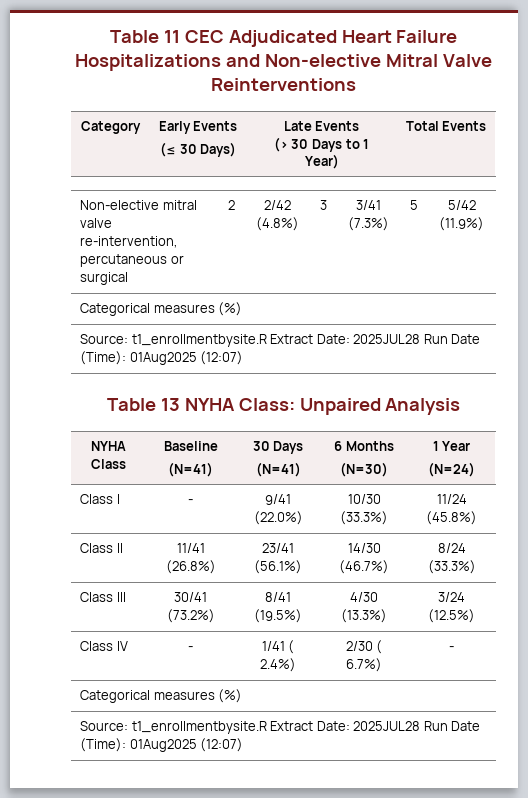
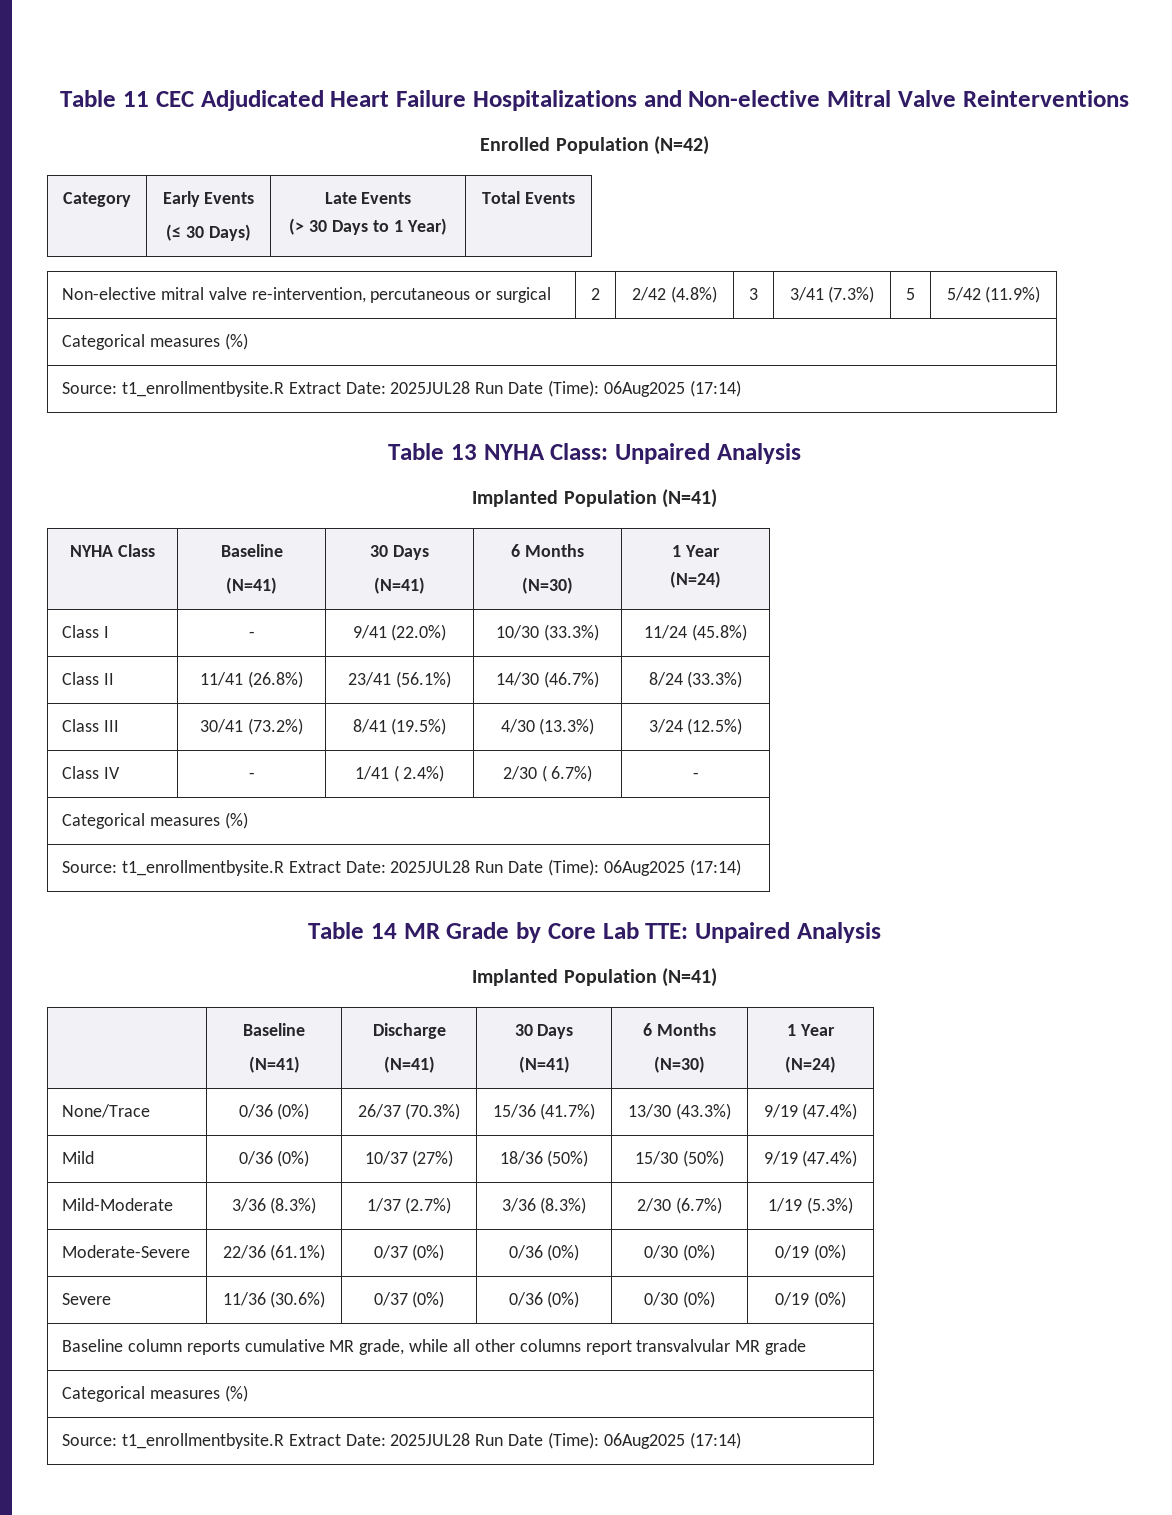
+ Enrolled Population (N=42)
  Non-elective mitral valve re-intervention, percutaneous or surgical | 2 | 2/42 (4.8%) | 3 | 3/41 (7.3%) | 5 | 5/42 (11.9%)
  Categorical measures (%)
- Source: t1_enrollmentbysite.R Extract Date: 2025JUL28 Run Date (Time): 01Aug2025 (12:07)
+ Source: t1_enrollmentbysite.R Extract Date: 2025JUL28 Run Date (Time): 06Aug2025 (17:14)
  Table 13 NYHA Class: Unpaired Analysis
+ Implanted Population (N=41)
  Class IV | - | 1/41 ( 2.4%) | 2/30 ( 6.7%) | -
  Categorical measures (%)
- Source: t1_enrollmentbysite.R Extract Date: 2025JUL28 Run Date (Time): 01Aug2025 (12:07)
+ Source: t1_enrollmentbysite.R Extract Date: 2025JUL28 Run Date (Time): 06Aug2025 (17:14)
+ Table 14 MR Grade by Core Lab TTE: Unpaired Analysis
+ Implanted Population (N=41)
+ | Baseline
+ (N=41) | Discharge
+ (N=41) | 30 Days
+ (N=41) | 6 Months
+ (N=30) | 1 Year
+ (N=24)
+ None/Trace | 0/36 (0%) | 26/37 (70.3%) | 15/36 (41.7%) | 13/30 (43.3%) | 9/19 (47.4%)
+ Mild | 0/36 (0%) | 10/37 (27%) | 18/36 (50%) | 15/30 (50%) | 9/19 (47.4%)
+ Mild-Moderate | 3/36 (8.3%) | 1/37 (2.7%) | 3/36 (8.3%) | 2/30 (6.7%) | 1/19 (5.3%)
+ Moderate-Severe | 22/36 (61.1%) | 0/37 (0%) | 0/36 (0%) | 0/30 (0%) | 0/19 (0%)
+ Severe | 11/36 (30.6%) | 0/37 (0%) | 0/36 (0%) | 0/30 (0%) | 0/19 (0%)
+ Baseline column reports cumulative MR grade, while all other columns report transvalvular MR grade
+ Categorical measures (%)
+ Source: t1_enrollmentbysite.R Extract Date: 2025JUL28 Run Date (Time): 06Aug2025 (17:14)

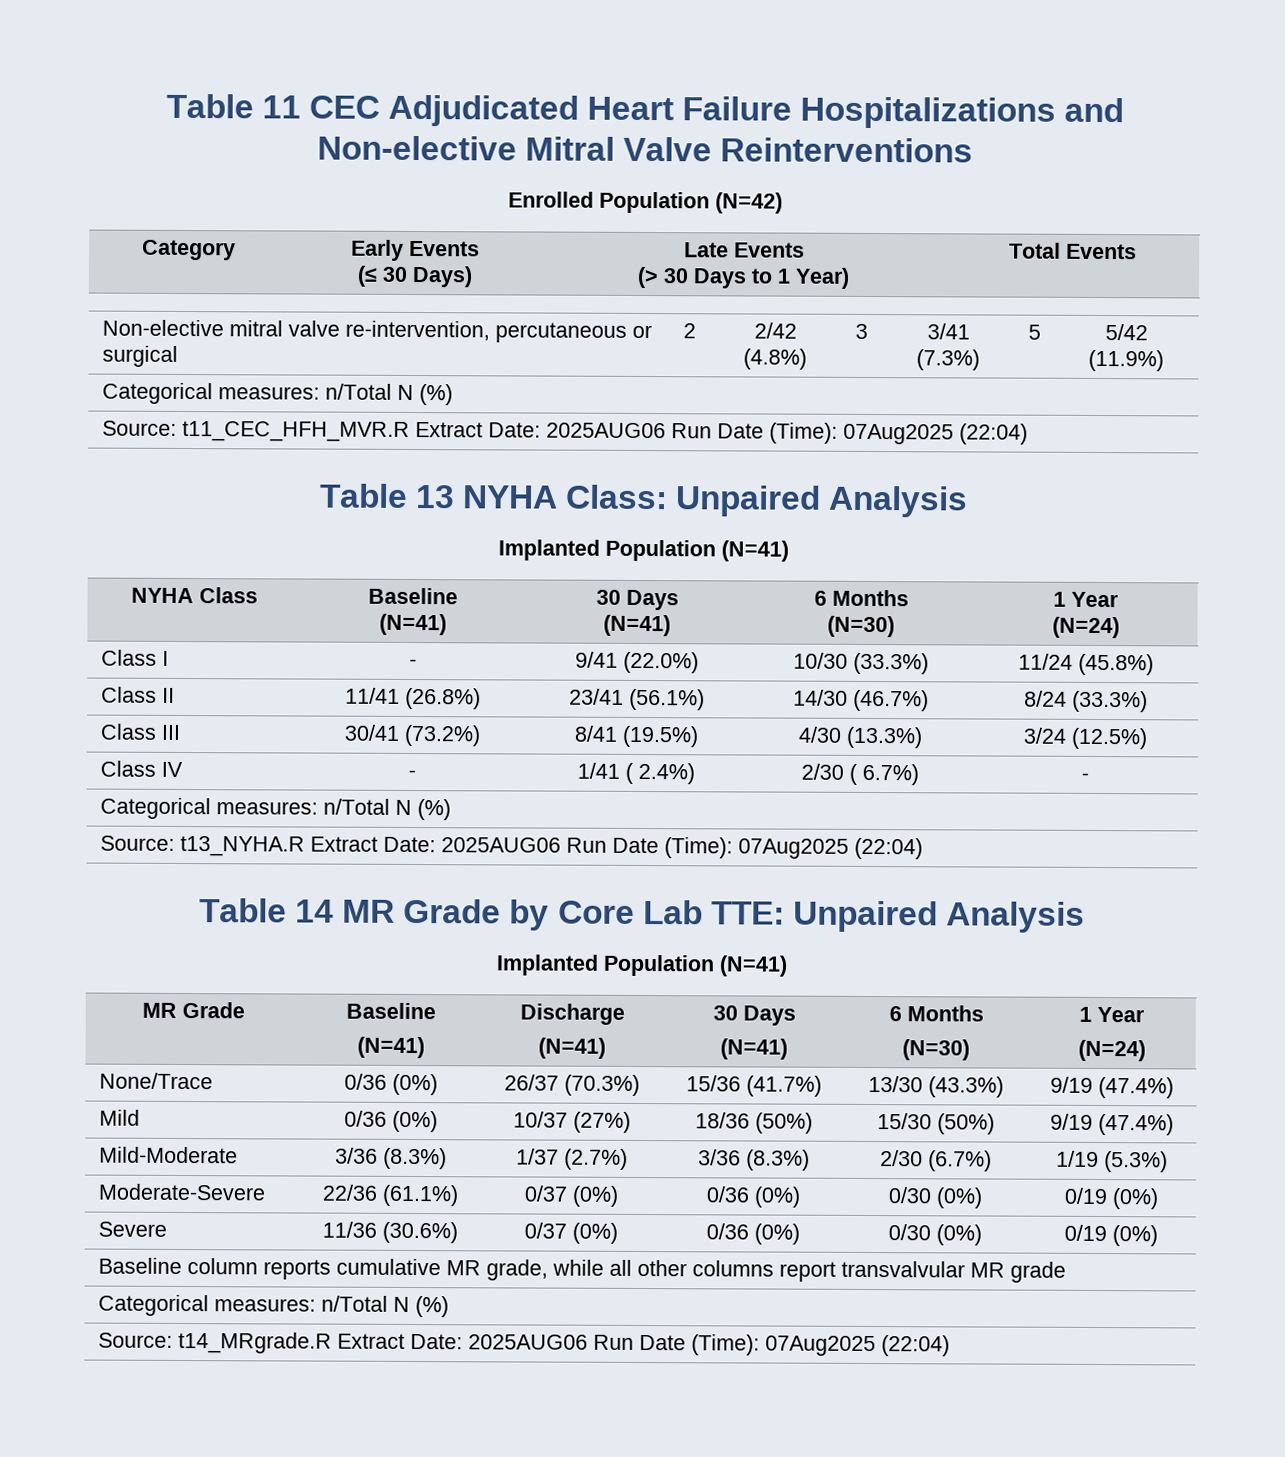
  Non-elective mitral valve re-intervention, percutaneous or surgical | 2 | 2/42 (4.8%) | 3 | 3/41 (7.3%) | 5 | 5/42 (11.9%)
- Categorical measures (%)
- Source: t1_enrollmentbysite.R Extract Date: 2025JUL28 Run Date (Time): 06Aug2025 (17:14)
+ Categorical measures: n/Total N (%)
+ Source: t11_CEC_HFH_MVR.R Extract Date: 2025AUG06 Run Date (Time): 07Aug2025 (22:04)
  Class IV | - | 1/41 ( 2.4%) | 2/30 ( 6.7%) | -
- Categorical measures (%)
- Source: t1_enrollmentbysite.R Extract Date: 2025JUL28 Run Date (Time): 06Aug2025 (17:14)
+ Categorical measures: n/Total N (%)
+ Source: t13_NYHA.R Extract Date: 2025AUG06 Run Date (Time): 07Aug2025 (22:04)
  Table 14 MR Grade by Core Lab TTE: Unpaired Analysis
  Implanted Population (N=41)
- | Baseline
+ MR Grade | Baseline
  Baseline column reports cumulative MR grade, while all other columns report transvalvular MR grade
- Categorical measures (%)
- Source: t1_enrollmentbysite.R Extract Date: 2025JUL28 Run Date (Time): 06Aug2025 (17:14)
+ Categorical measures: n/Total N (%)
+ Source: t14_MRgrade.R Extract Date: 2025AUG06 Run Date (Time): 07Aug2025 (22:04)

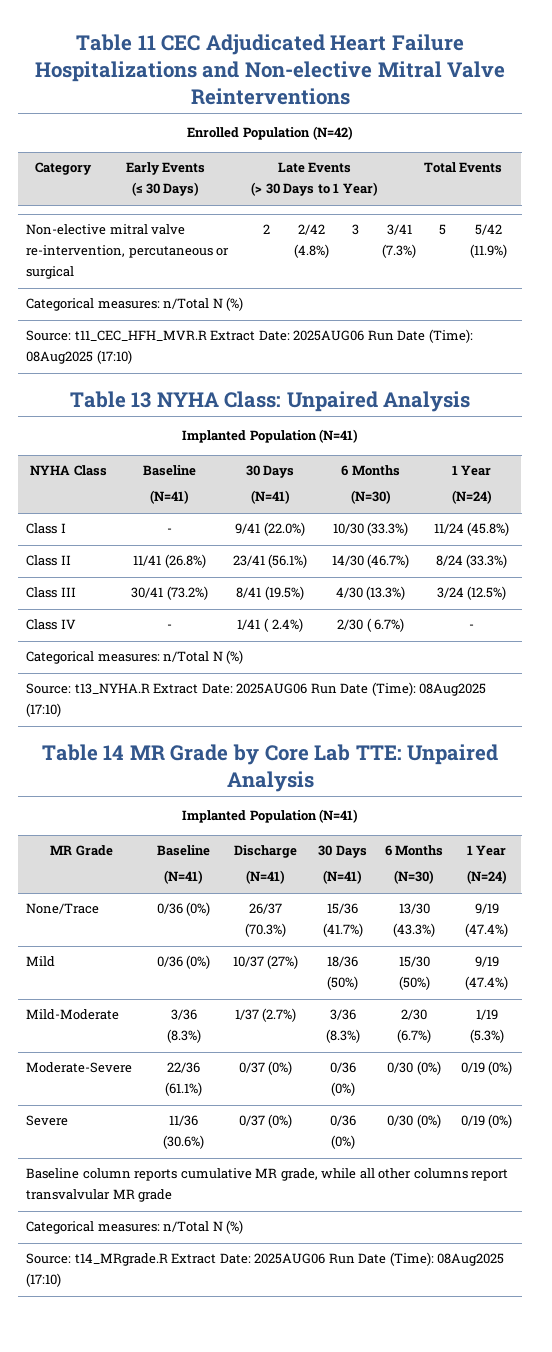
- Source: t11_CEC_HFH_MVR.R Extract Date: 2025AUG06 Run Date (Time): 07Aug2025 (22:04)
+ Source: t11_CEC_HFH_MVR.R Extract Date: 2025AUG06 Run Date (Time): 08Aug2025 (17:10)
- Source: t13_NYHA.R Extract Date: 2025AUG06 Run Date (Time): 07Aug2025 (22:04)
+ Source: t13_NYHA.R Extract Date: 2025AUG06 Run Date (Time): 08Aug2025 (17:10)
- Source: t14_MRgrade.R Extract Date: 2025AUG06 Run Date (Time): 07Aug2025 (22:04)
+ Source: t14_MRgrade.R Extract Date: 2025AUG06 Run Date (Time): 08Aug2025 (17:10)

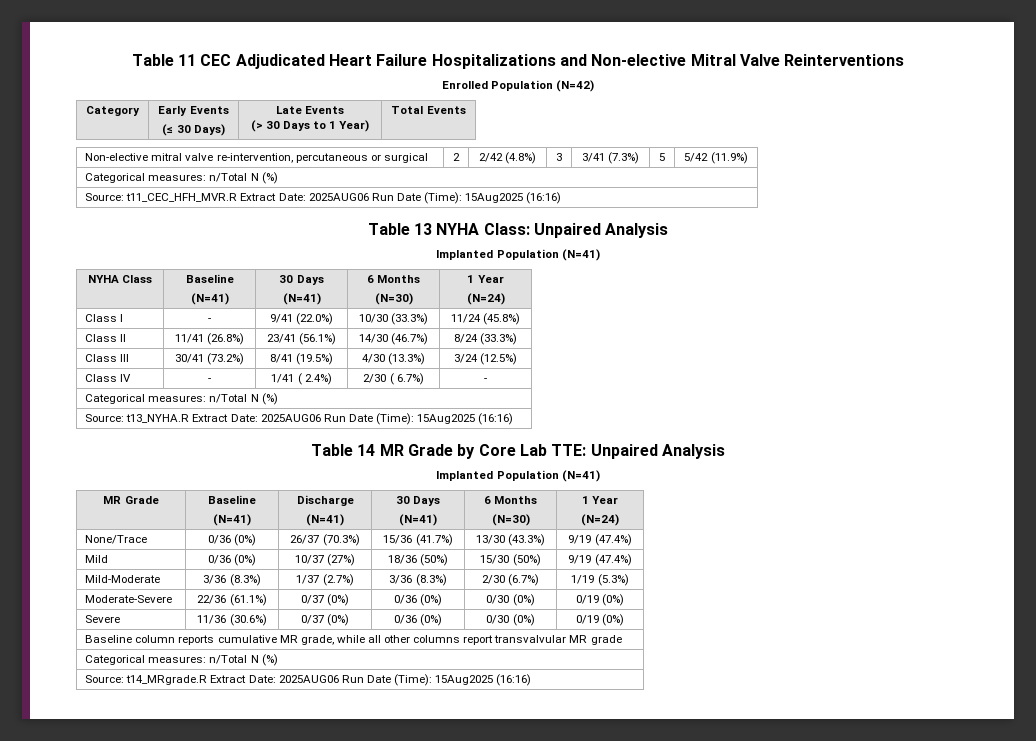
- Source: t11_CEC_HFH_MVR.R Extract Date: 2025AUG06 Run Date (Time): 08Aug2025 (17:10)
+ Source: t11_CEC_HFH_MVR.R Extract Date: 2025AUG06 Run Date (Time): 15Aug2025 (16:16)
- Source: t13_NYHA.R Extract Date: 2025AUG06 Run Date (Time): 08Aug2025 (17:10)
+ Source: t13_NYHA.R Extract Date: 2025AUG06 Run Date (Time): 15Aug2025 (16:16)
- Source: t14_MRgrade.R Extract Date: 2025AUG06 Run Date (Time): 08Aug2025 (17:10)
+ Source: t14_MRgrade.R Extract Date: 2025AUG06 Run Date (Time): 15Aug2025 (16:16)

